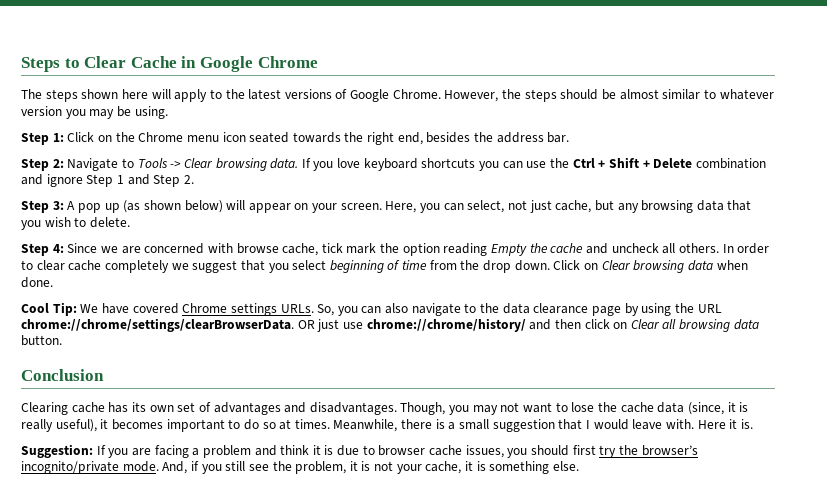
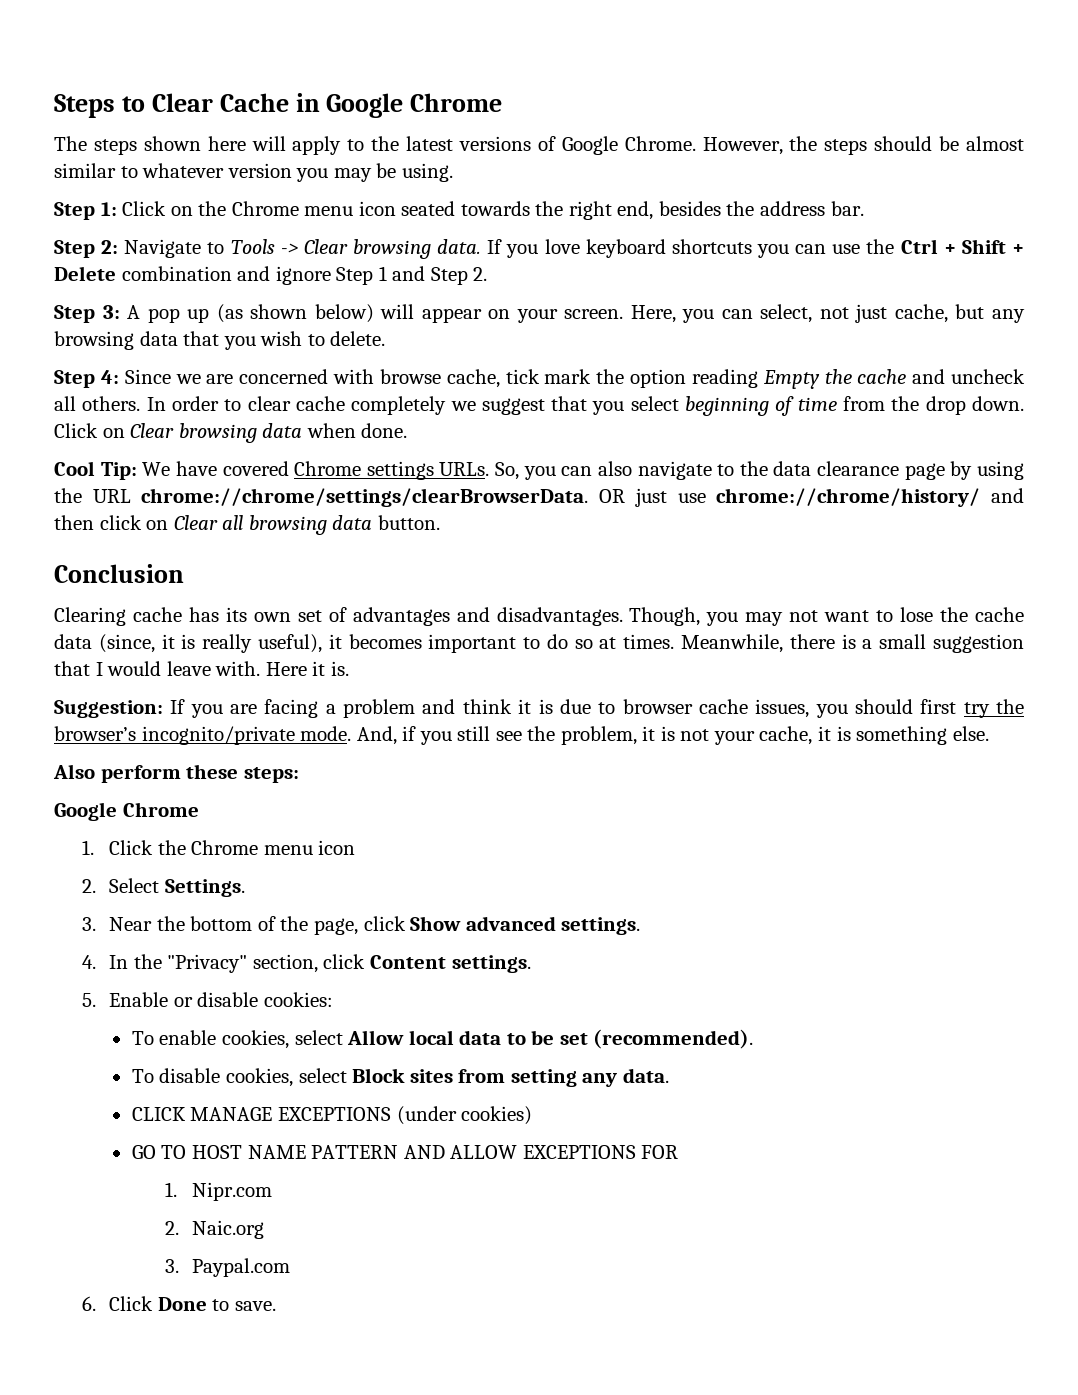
+ Also perform these steps:
+ Google Chrome
+ 1. Click the Chrome menu icon
+ 2. Select Settings.
+ 3. Near the bottom of the page, click Show advanced settings.
+ 4. In the "Privacy" section, click Content settings.
+ 5. Enable or disable cookies:
+ To enable cookies, select Allow local data to be set (recommended).
+ To disable cookies, select Block sites from setting any data.
+ CLICK MANAGE EXCEPTIONS (under cookies)
+ GO TO HOST NAME PATTERN AND ALLOW EXCEPTIONS FOR
+ 1. Nipr.com
+ 2. Naic.org
+ 3. Paypal.com
+ 6. Click Done to save.

